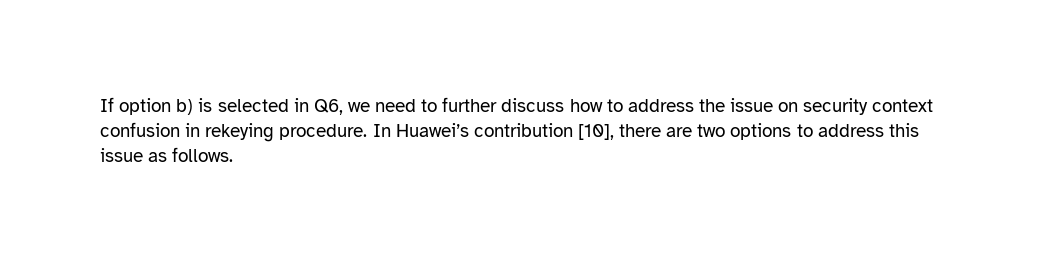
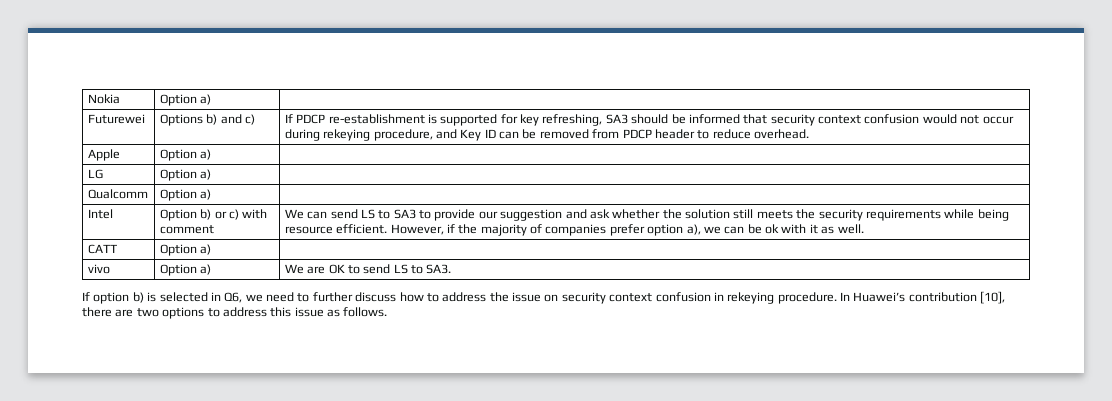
+ Nokia | Option a) |
+ Futurewei | Options b) and c) | If PDCP re-establishment is supported for key refreshing, SA3 should be informed that security context confusion would not occur during rekeying procedure, and Key ID can be removed from PDCP header to reduce overhead.
+ Apple | Option a) |
+ LG | Option a) |
+ Qualcomm | Option a) |
+ Intel | Option b) or c) with comment | We can send LS to SA3 to provide our suggestion and ask whether the solution still meets the security requirements while being resource efficient. However, if the majority of companies prefer option a), we can be ok with it as well.
+ CATT | Option a) |
+ vivo | Option a) | We are OK to send LS to SA3.

